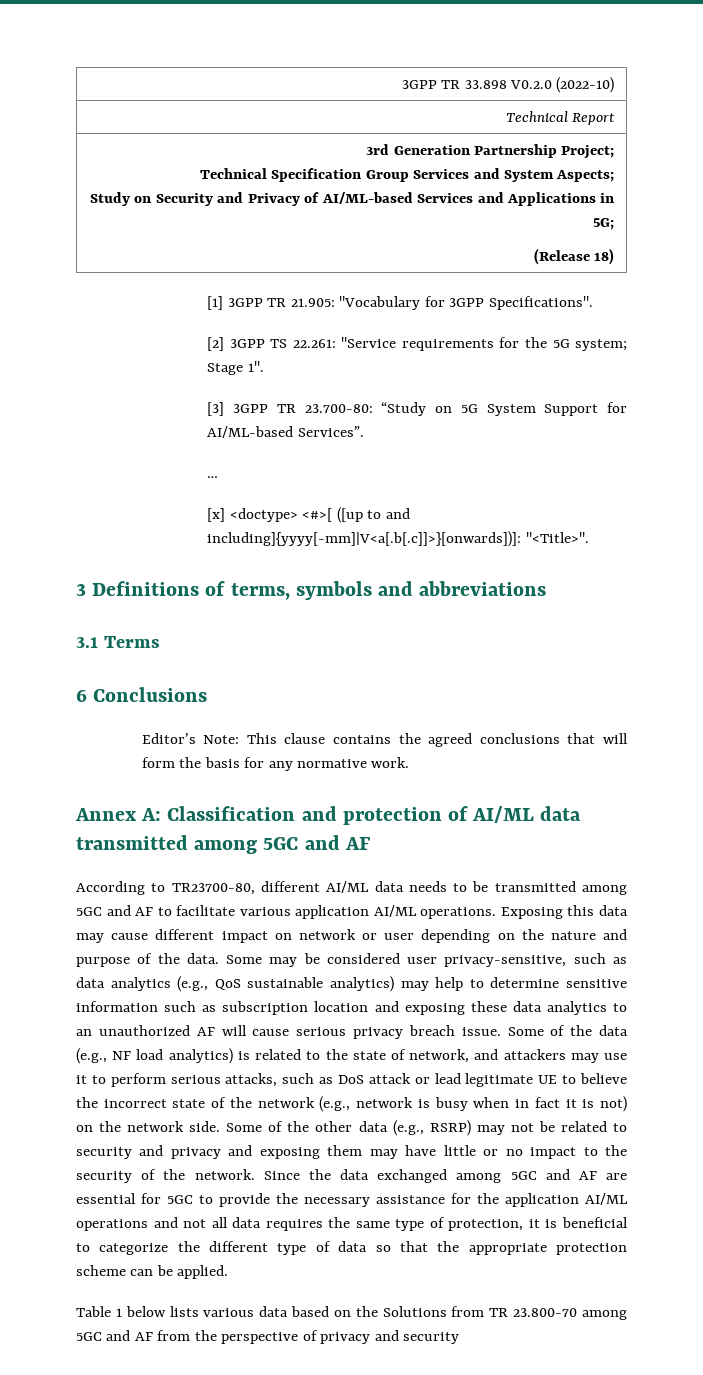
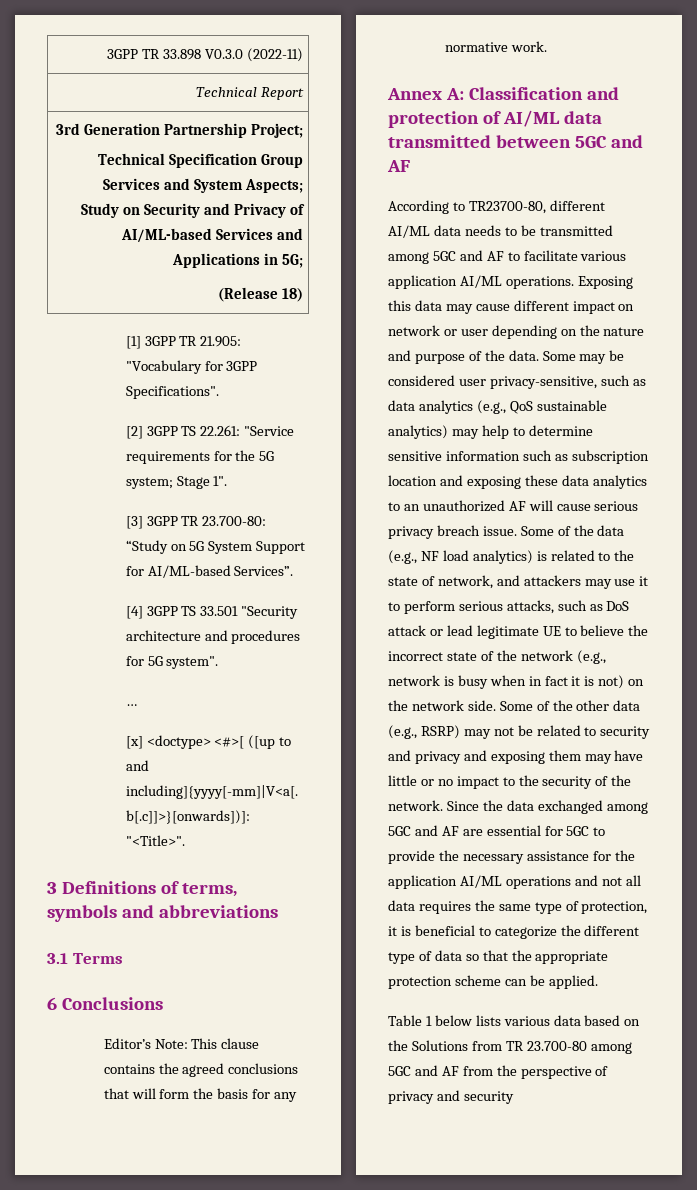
- 3GPP TR 33.898 V0.2.0 (2022-10)
+ 3GPP TR 33.898 V0.3.0 (2022-11)
+ [4] 3GPP TS 33.501 "Security architecture and procedures for 5G system".
- Annex A: Classification and protection of AI/ML data transmitted among 5GC and AF
+ Annex A: Classification and protection of AI/ML data transmitted between 5GC and AF
- Table 1 below lists various data based on the Solutions from TR 23.800-70 among 5GC and AF from the perspective of privacy and security
+ Table 1 below lists various data based on the Solutions from TR 23.700-80 among 5GC and AF from the perspective of privacy and security

